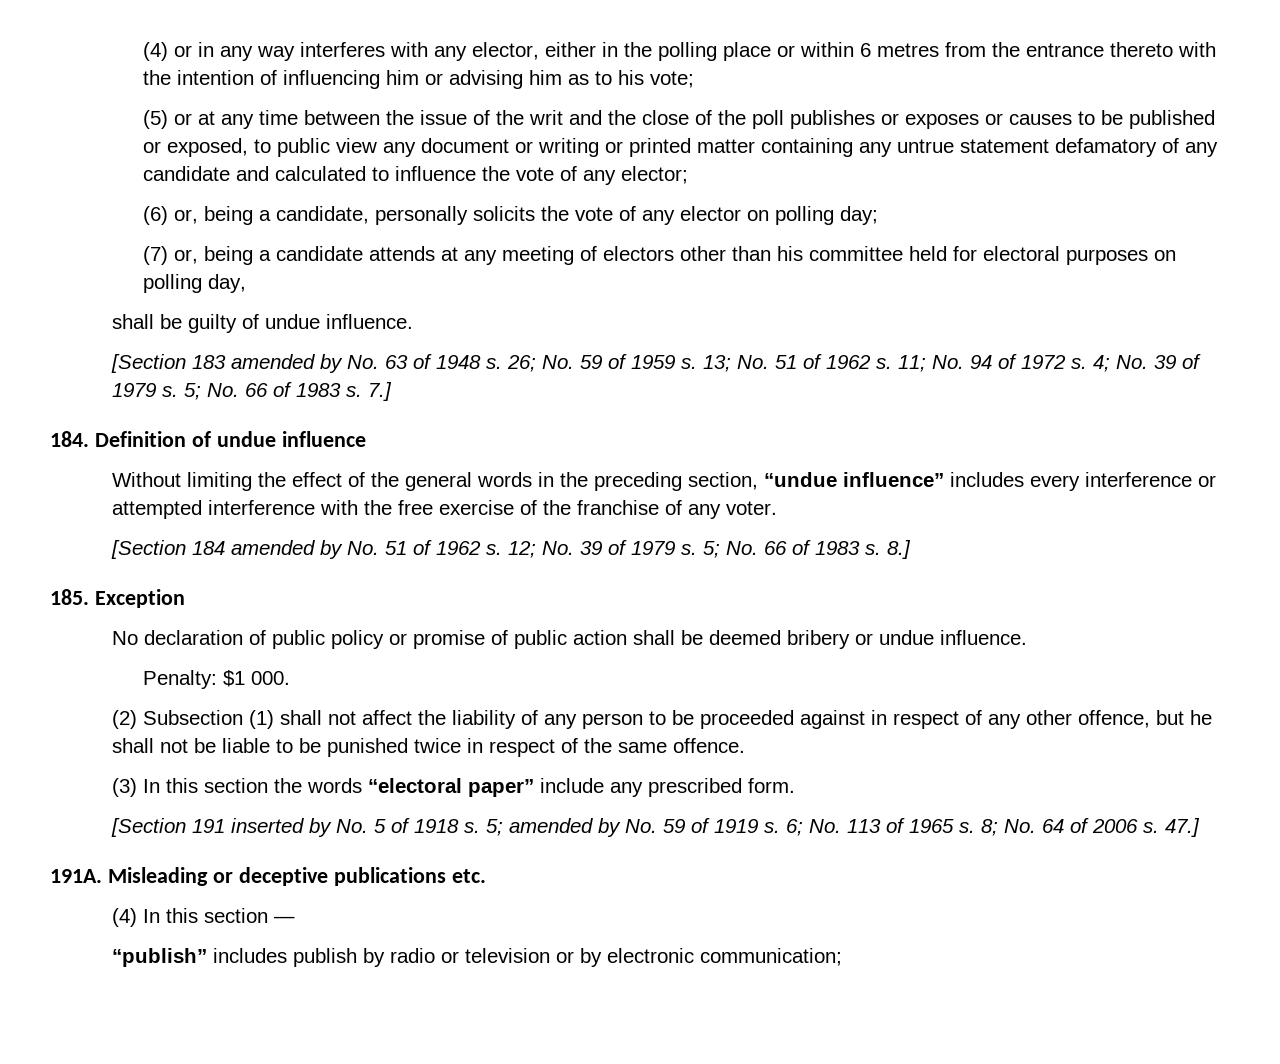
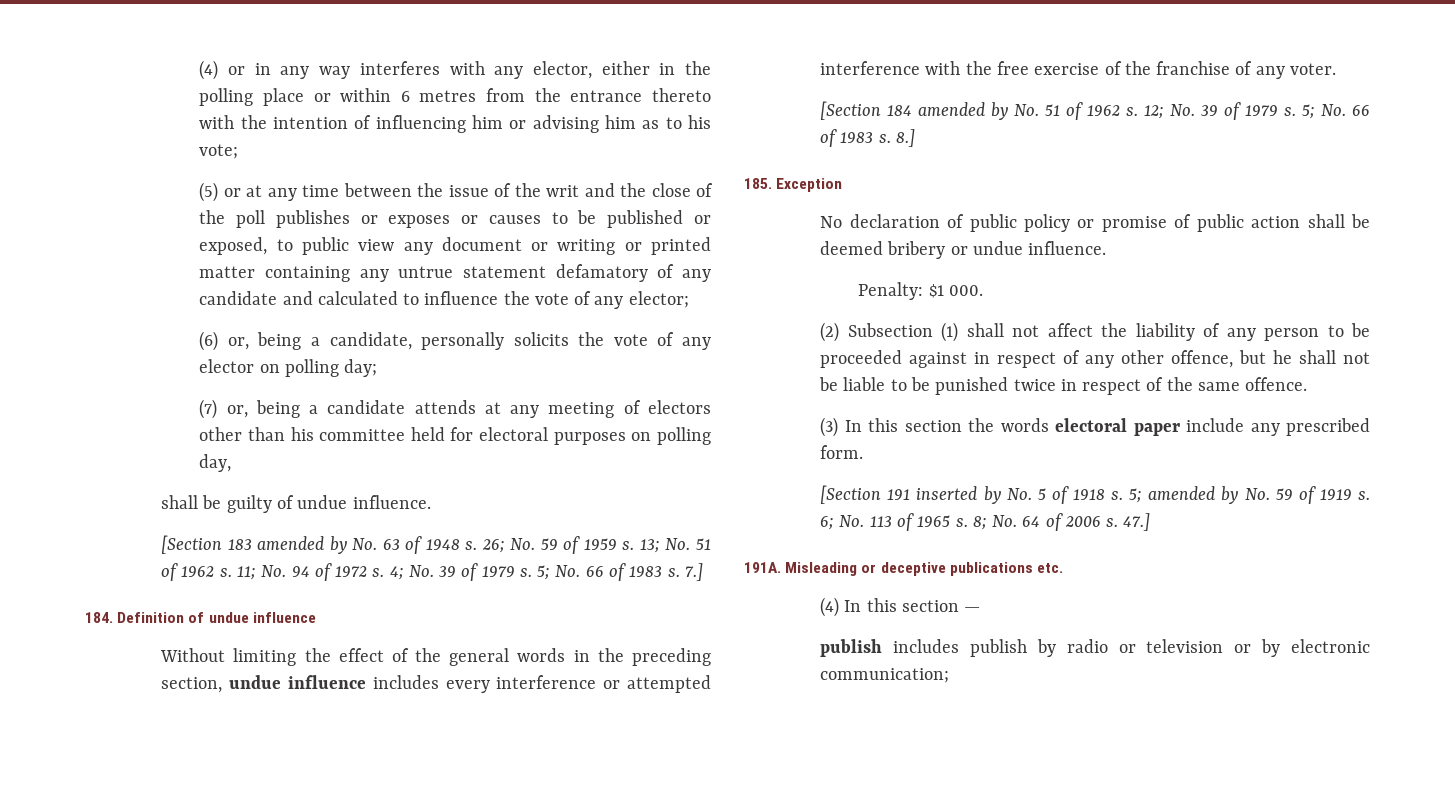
- Without limiting the effect of the general words in the preceding section, “undue influence” includes every interference or attempted interference with the free exercise of the franchise of any voter.
+ Without limiting the effect of the general words in the preceding section, undue influence includes every interference or attempted interference with the free exercise of the franchise of any voter.
- (3) In this section the words “electoral paper” include any prescribed form.
+ (3) In this section the words electoral paper include any prescribed form.
- “publish” includes publish by radio or television or by electronic communication;
+ publish includes publish by radio or television or by electronic communication;

